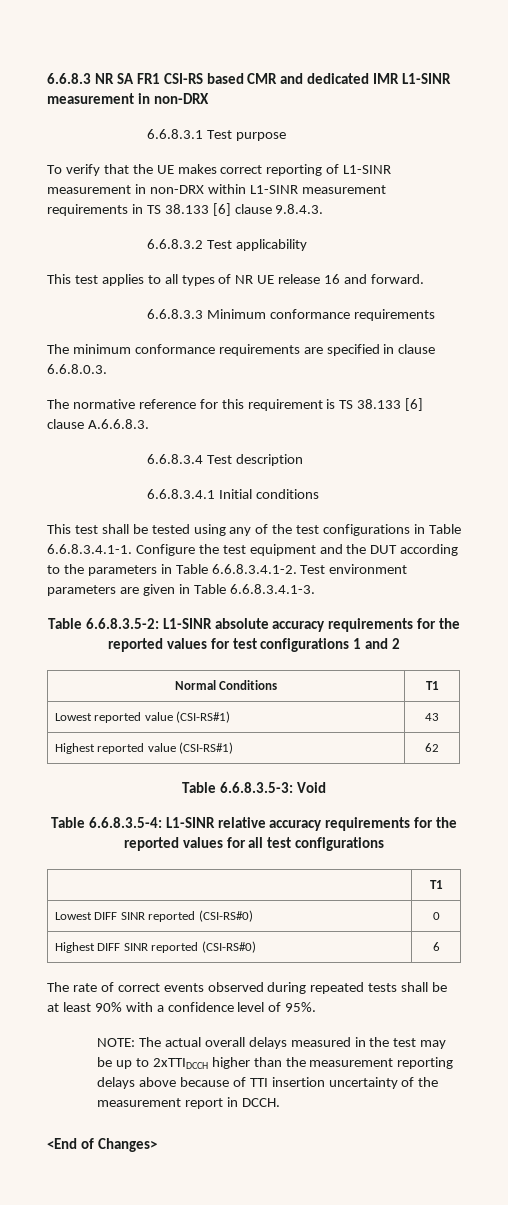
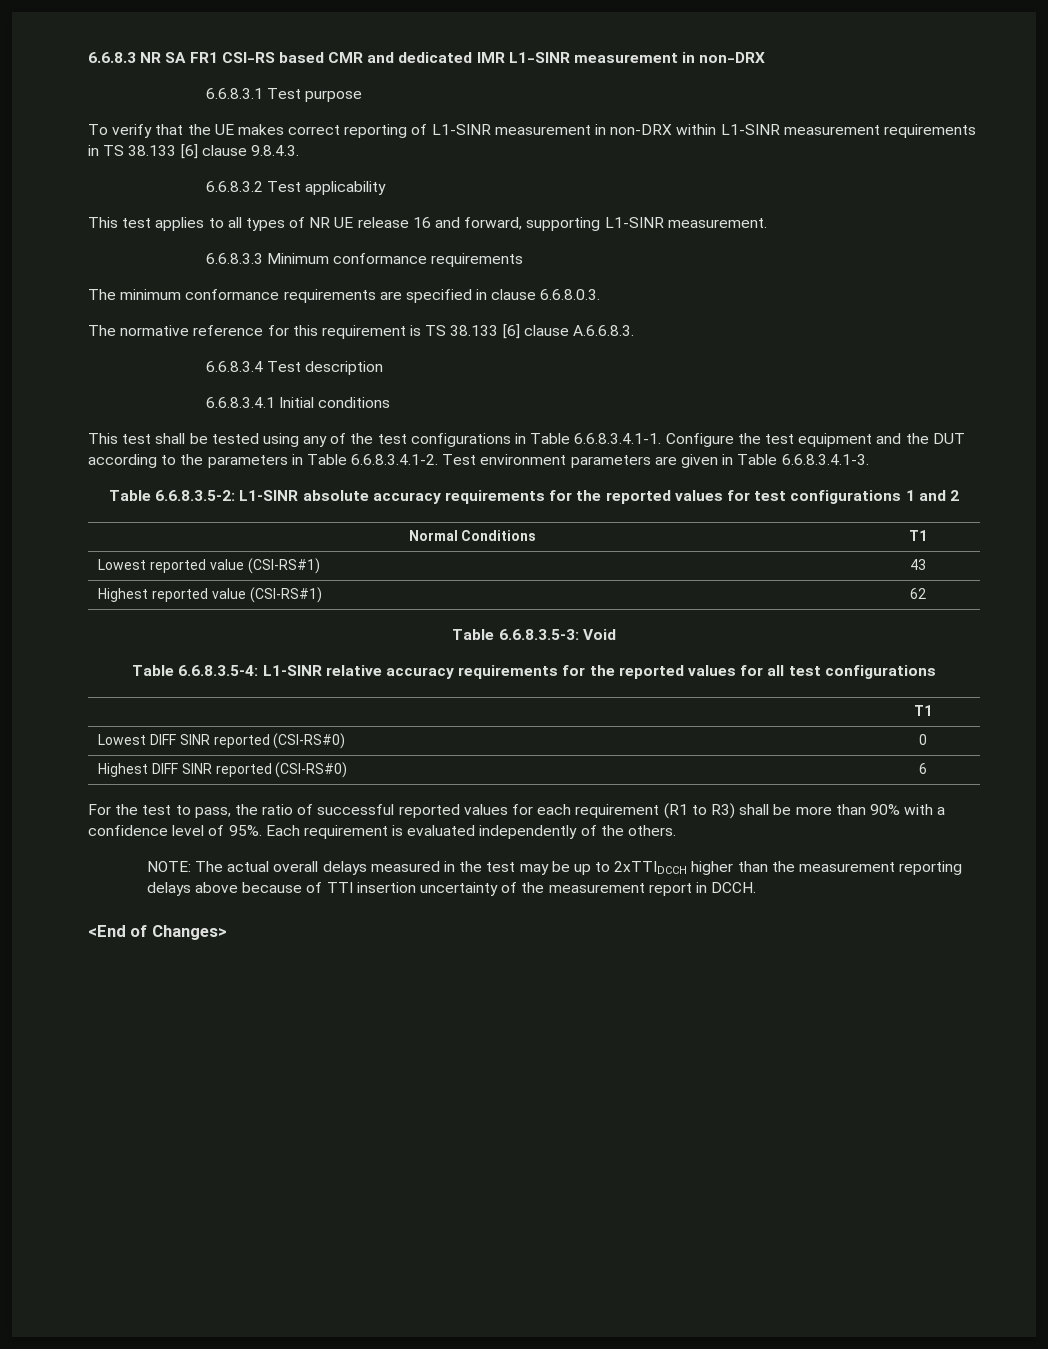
- This test applies to all types of NR UE release 16 and forward.
+ This test applies to all types of NR UE release 16 and forward, supporting L1-SINR measurement.
- The rate of correct events observed during repeated tests shall be at least 90% with a confidence level of 95%.
+ For the test to pass, the ratio of successful reported values for each requirement (R1 to R3) shall be more than 90% with a confidence level of 95%. Each requirement is evaluated independently of the others.

